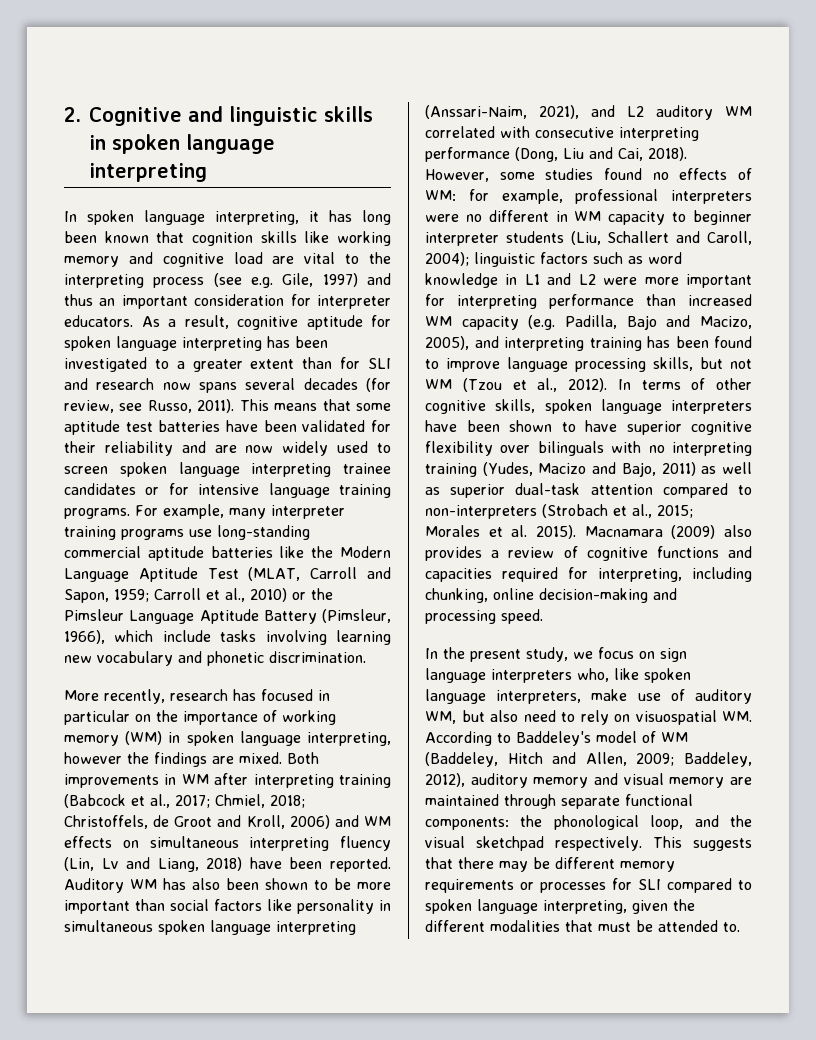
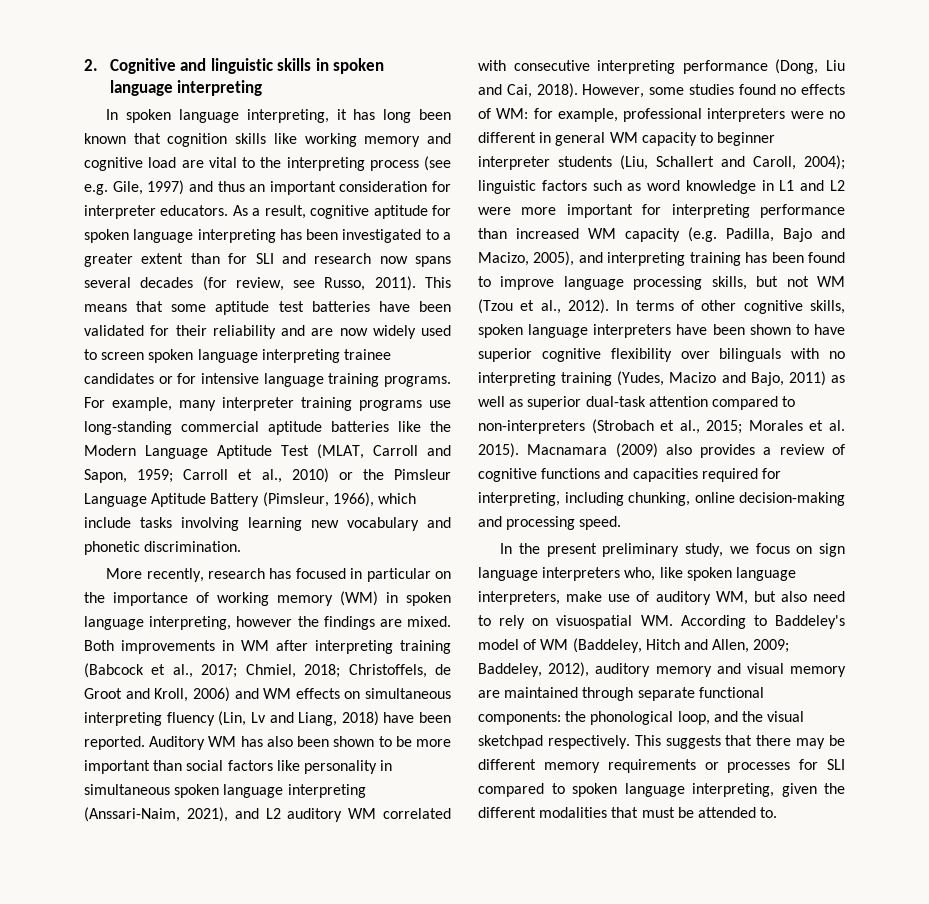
- for example, professional interpreters were no different in WM capacity to beginner interpreter students (Liu, Schallert and Caroll, 2004);
+ for example, professional interpreters were no different in general WM capacity to beginner interpreter students (Liu, Schallert and Caroll, 2004);
- In the present study, we focus on sign language interpreters who, like spoken language interpreters, make use of auditory WM, but also need to rely on visuospatial WM. According to Baddeley's model of WM (Baddeley, Hitch and Allen, 2009; Baddeley, 2012), auditory memory and visual memory are maintained through separate functional components: the phonological loop, and the visual sketchpad respectively.
+ In the present preliminary study, we focus on sign language interpreters who, like spoken language interpreters, make use of auditory WM, but also need to rely on visuospatial WM. According to Baddeley's model of WM (Baddeley, Hitch and Allen, 2009; Baddeley, 2012), auditory memory and visual memory are maintained through separate functional components: the phonological loop, and the visual sketchpad respectively.

